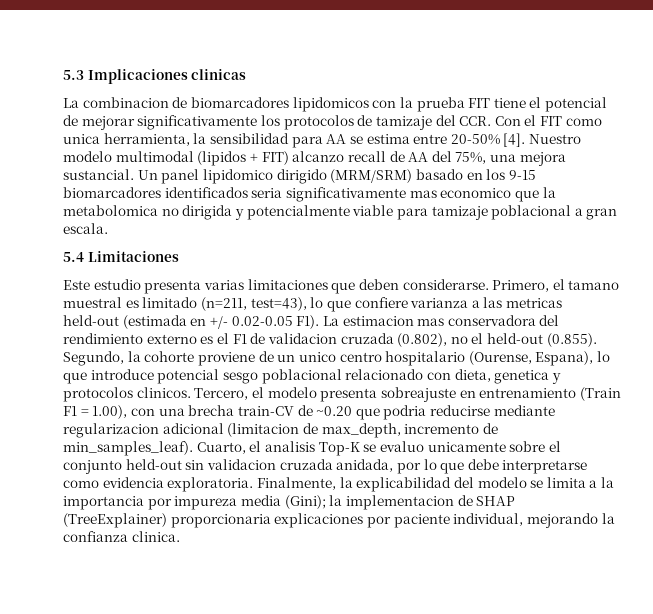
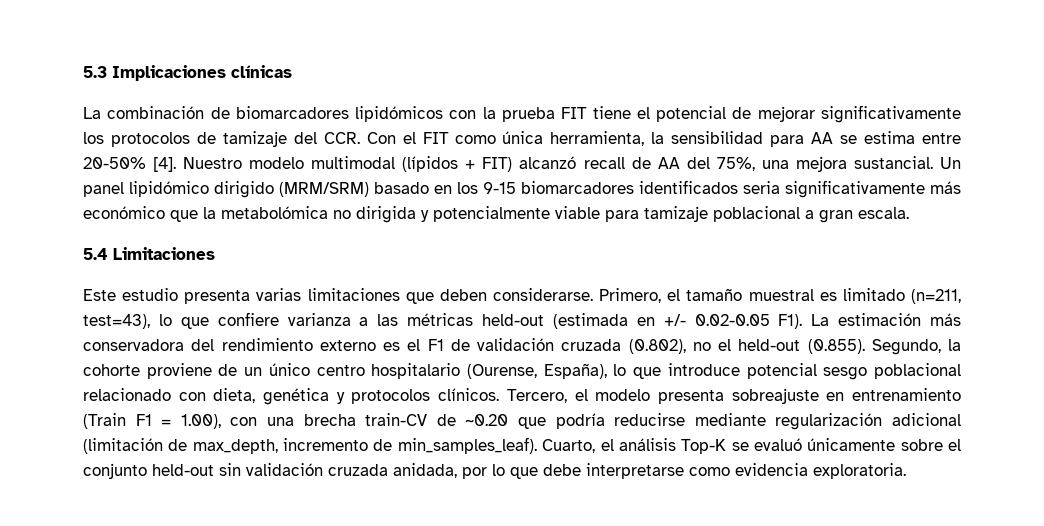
- 5.3 Implicaciones clinicas
- La combinacion de biomarcadores lipidomicos con la prueba FIT tiene el potencial de mejorar significativamente los protocolos de tamizaje del CCR. Con el FIT como unica herramienta, la sensibilidad para AA se estima entre 20-50% [4].
+ 5.3 Implicaciones clínicas
+ La combinación de biomarcadores lipidómicos con la prueba FIT tiene el potencial de mejorar significativamente los protocolos de tamizaje del CCR. Con el FIT como única herramienta, la sensibilidad para AA se estima entre 20-50% [4].
- Nuestro modelo multimodal (lipidos + FIT) alcanzo recall de AA del 75%, una mejora sustancial.
+ Nuestro modelo multimodal (lípidos + FIT) alcanzó recall de AA del 75%, una mejora sustancial.
- Un panel lipidomico dirigido (MRM/SRM) basado en los 9-15 biomarcadores identificados seria significativamente mas economico que la metabolomica no dirigida y potencialmente viable para tamizaje poblacional a gran escala.
+ Un panel lipidómico dirigido (MRM/SRM) basado en los 9-15 biomarcadores identificados seria significativamente más económico que la metabolómica no dirigida y potencialmente viable para tamizaje poblacional a gran escala.
- Primero, el tamano muestral es limitado (n=211, test=43), lo que confiere varianza a las metricas held-out (estimada en +/- 0.02-0.05 F1). La estimacion mas conservadora del rendimiento externo es el F1 de validacion cruzada (0.802), no el held-out (0.855). Segundo, la cohorte proviene de un unico centro hospitalario (Ourense, Espana), lo que introduce potencial sesgo poblacional relacionado con dieta, genetica y protocolos clinicos.
+ Primero, el tamaño muestral es limitado (n=211, test=43), lo que confiere varianza a las métricas held-out (estimada en +/- 0.02-0.05 F1). La estimación más conservadora del rendimiento externo es el F1 de validación cruzada (0.802), no el held-out (0.855). Segundo, la cohorte proviene de un único centro hospitalario (Ourense, España), lo que introduce potencial sesgo poblacional relacionado con dieta, genética y protocolos clínicos.
- Tercero, el modelo presenta sobreajuste en entrenamiento (Train F1 = 1.00), con una brecha train-CV de ~0.20 que podria reducirse mediante regularizacion adicional (limitacion de max_depth, incremento de min_samples_leaf).
+ Tercero, el modelo presenta sobreajuste en entrenamiento (Train F1 = 1.00), con una brecha train-CV de ~0.20 que podría reducirse mediante regularización adicional (limitación de max_depth, incremento de min_samples_leaf).
- Cuarto, el analisis Top-K se evaluo unicamente sobre el conjunto held-out sin validacion cruzada anidada, por lo que debe interpretarse como evidencia exploratoria. Finalmente, la explicabilidad del modelo se limita a la importancia por impureza media (Gini); la implementacion de SHAP (TreeExplainer) proporcionaria explicaciones por paciente individual, mejorando la confianza clinica.
+ Cuarto, el análisis Top-K se evaluó únicamente sobre el conjunto held-out sin validación cruzada anidada, por lo que debe interpretarse como evidencia exploratoria.

